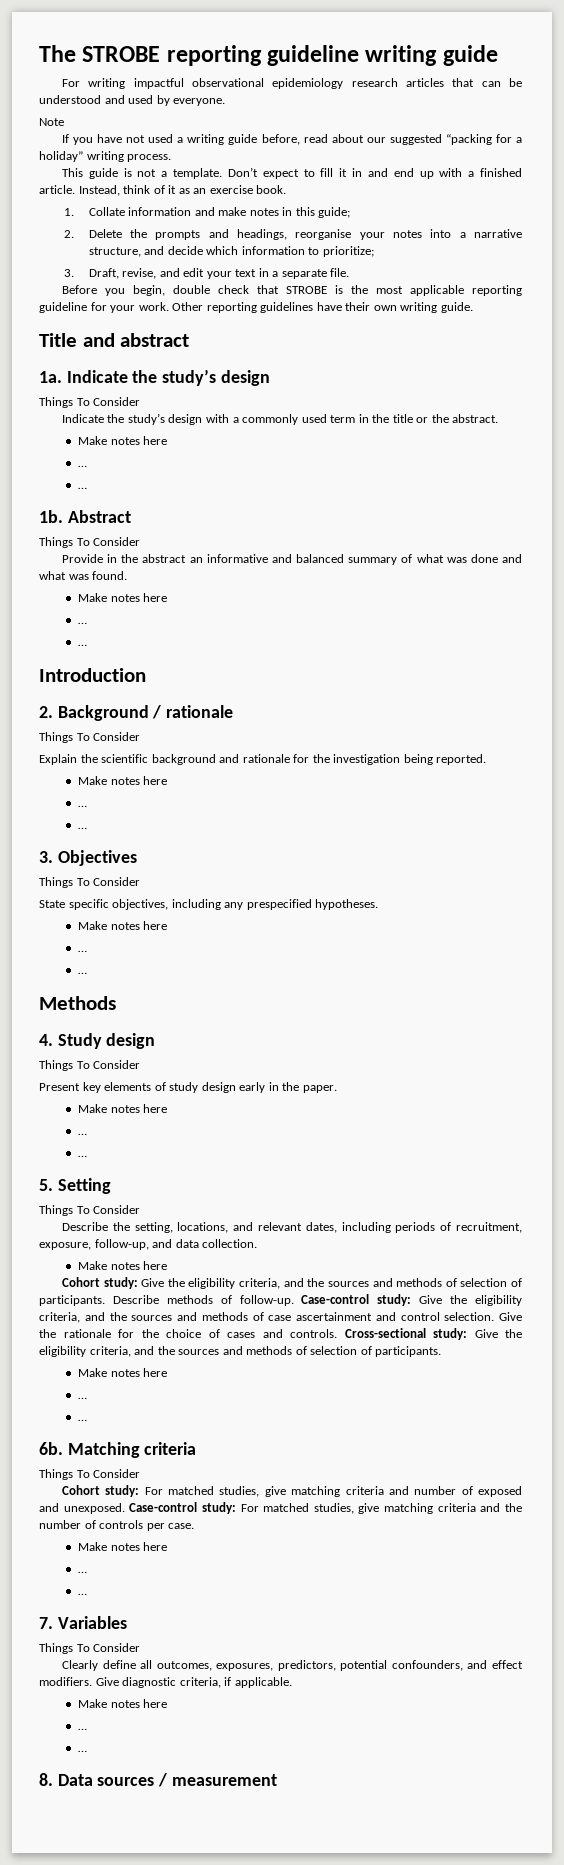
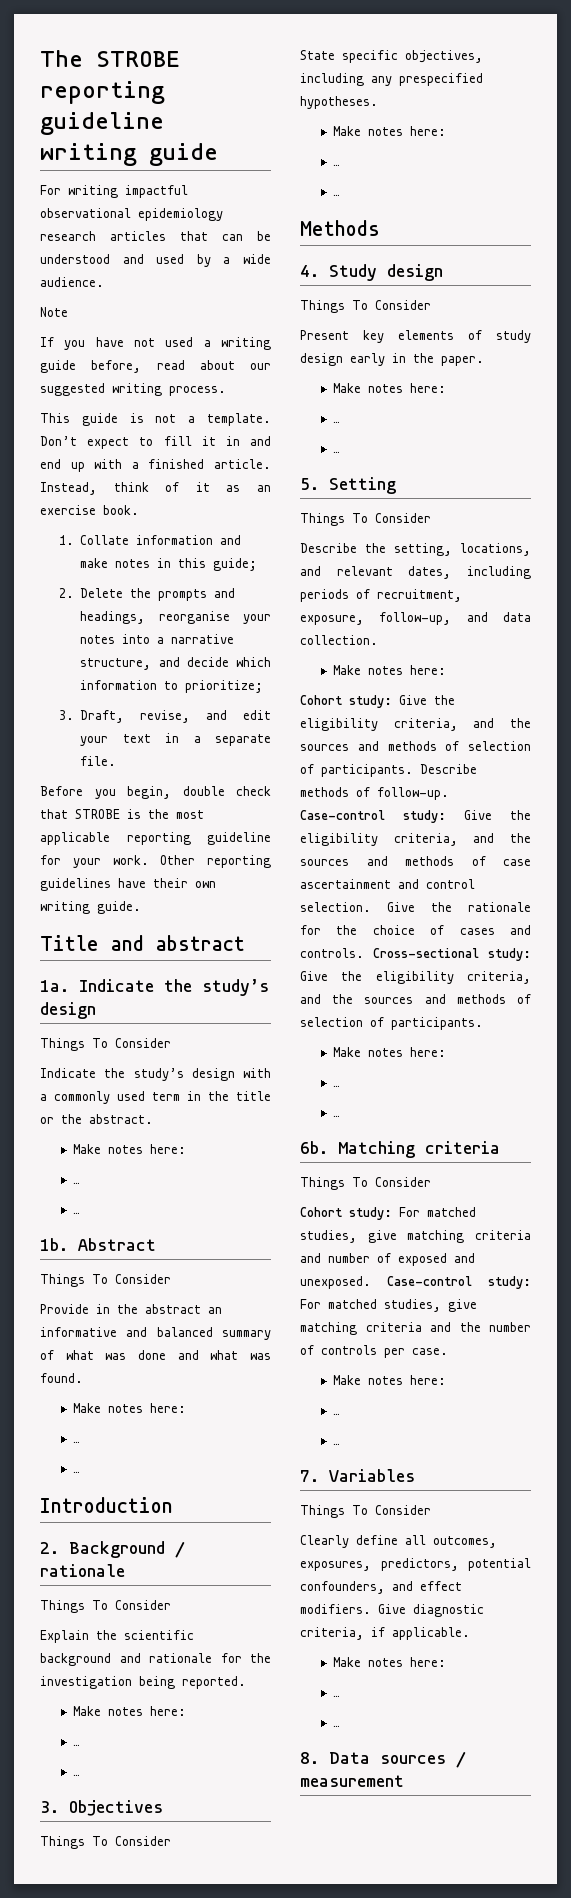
- For writing impactful observational epidemiology research articles that can be understood and used by everyone.
+ For writing impactful observational epidemiology research articles that can be understood and used by a wide audience.
- If you have not used a writing guide before, read about our suggested “packing for a holiday” writing process.
+ If you have not used a writing guide before, read about our suggested writing process.
  Indicate the study’s design with a commonly used term in the title or the abstract.
- Make notes here
+ Make notes here:
  Provide in the abstract an informative and balanced summary of what was done and what was found.
- Make notes here
+ Make notes here:
  Explain the scientific background and rationale for the investigation being reported.
- Make notes here
+ Make notes here:
  State specific objectives, including any prespecified hypotheses.
- Make notes here
+ Make notes here:
  Present key elements of study design early in the paper.
- Make notes here
+ Make notes here:
  Describe the setting, locations, and relevant dates, including periods of recruitment, exposure, follow-up, and data collection.
- Make notes here
+ Make notes here:
  Cross-sectional study: Give the eligibility criteria, and the sources and methods of selection of participants.
- Make notes here
+ Make notes here:
  Case-control study: For matched studies, give matching criteria and the number of controls per case.
- Make notes here
+ Make notes here:
  Give diagnostic criteria, if applicable.
- Make notes here
+ Make notes here:

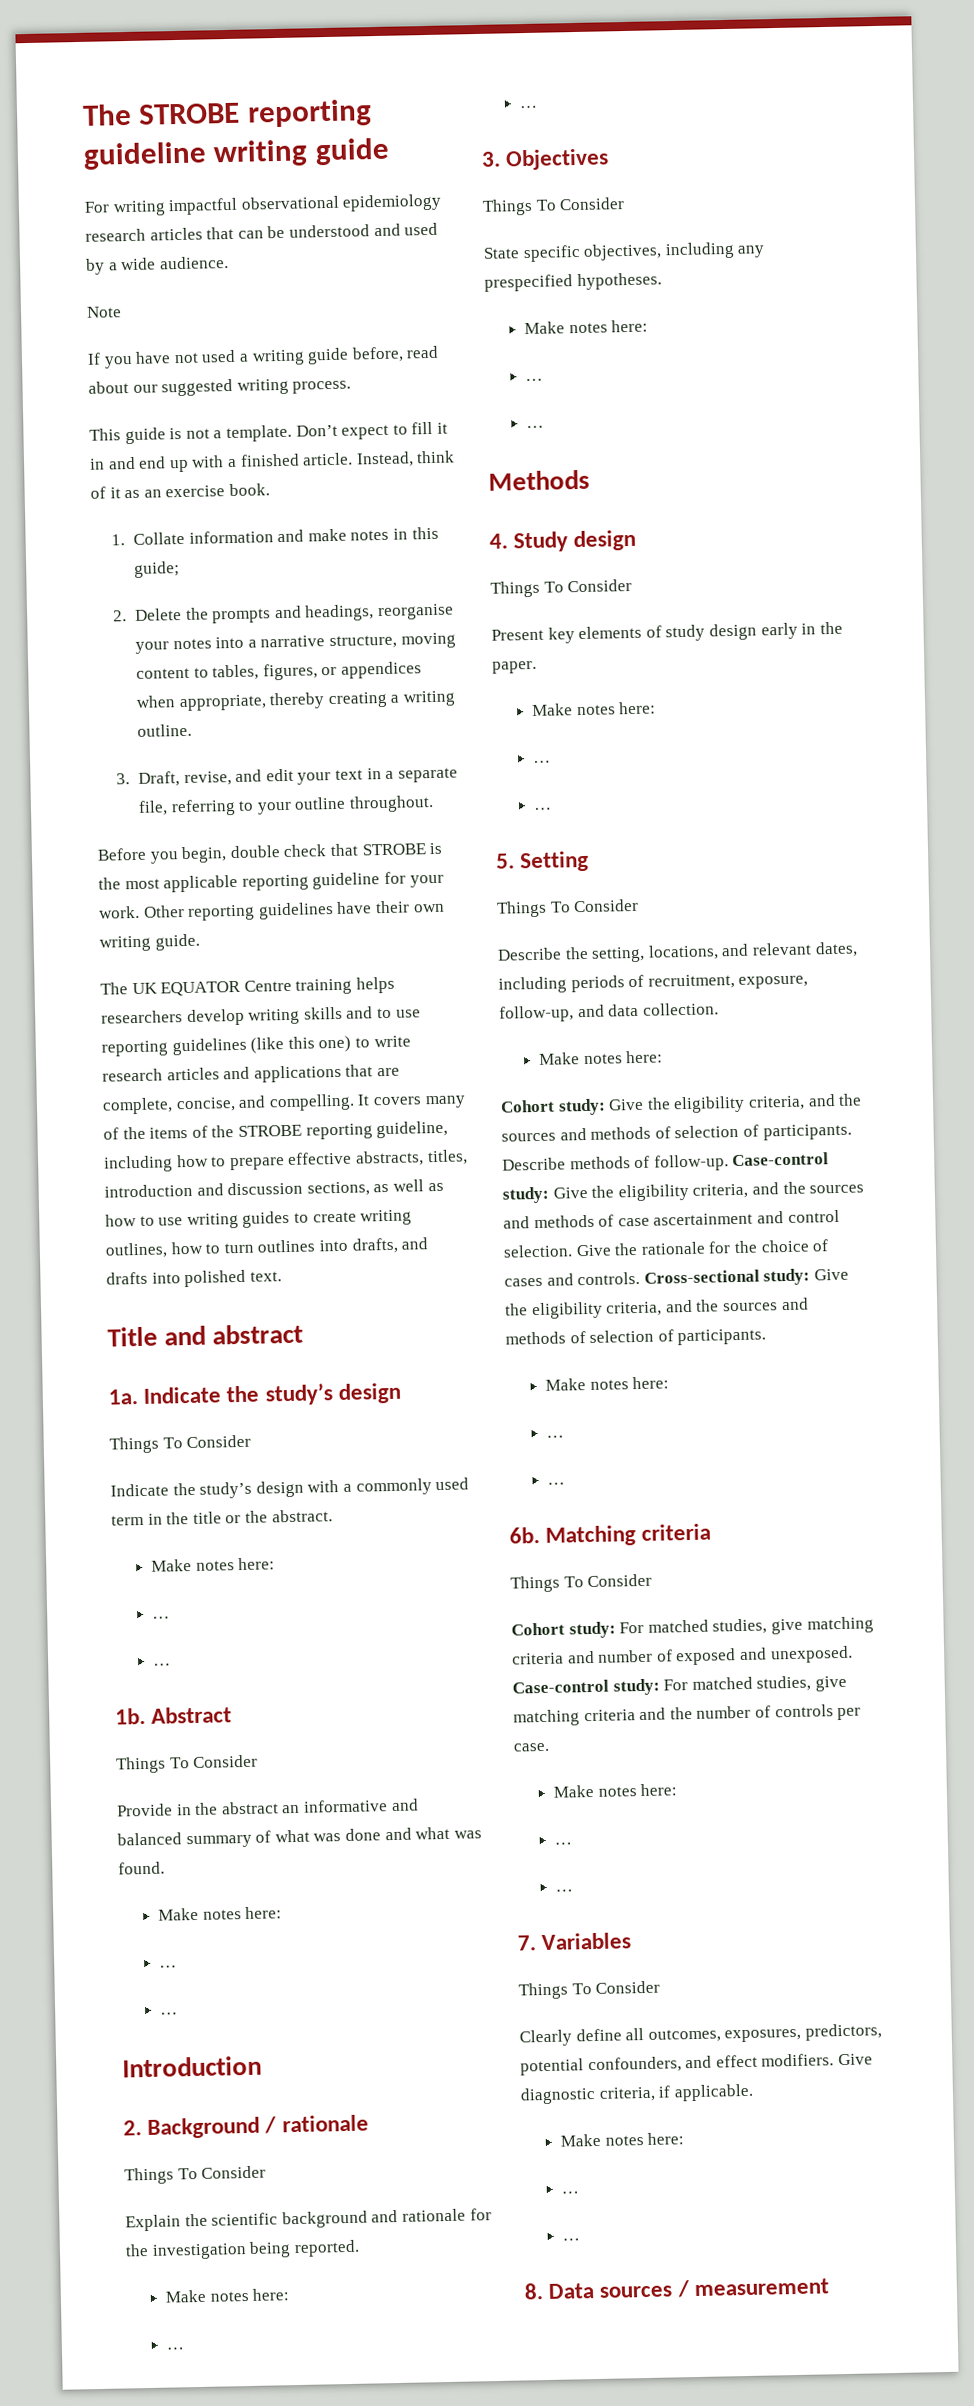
- 2. Delete the prompts and headings, reorganise your notes into a narrative structure, and decide which information to prioritize;
+ 2. Delete the prompts and headings, reorganise your notes into a narrative structure, moving content to tables, figures, or appendices when appropriate, thereby creating a writing outline.
- 3. Draft, revise, and edit your text in a separate file.
+ 3. Draft, revise, and edit your text in a separate file, referring to your outline throughout.
+ The UK EQUATOR Centre training helps researchers develop writing skills and to use reporting guidelines (like this one) to write research articles and applications that are complete, concise, and compelling. It covers many of the items of the STROBE reporting guideline, including how to prepare effective abstracts, titles, introduction and discussion sections, as well as how to use writing guides to create writing outlines, how to turn outlines into drafts, and drafts into polished text.

